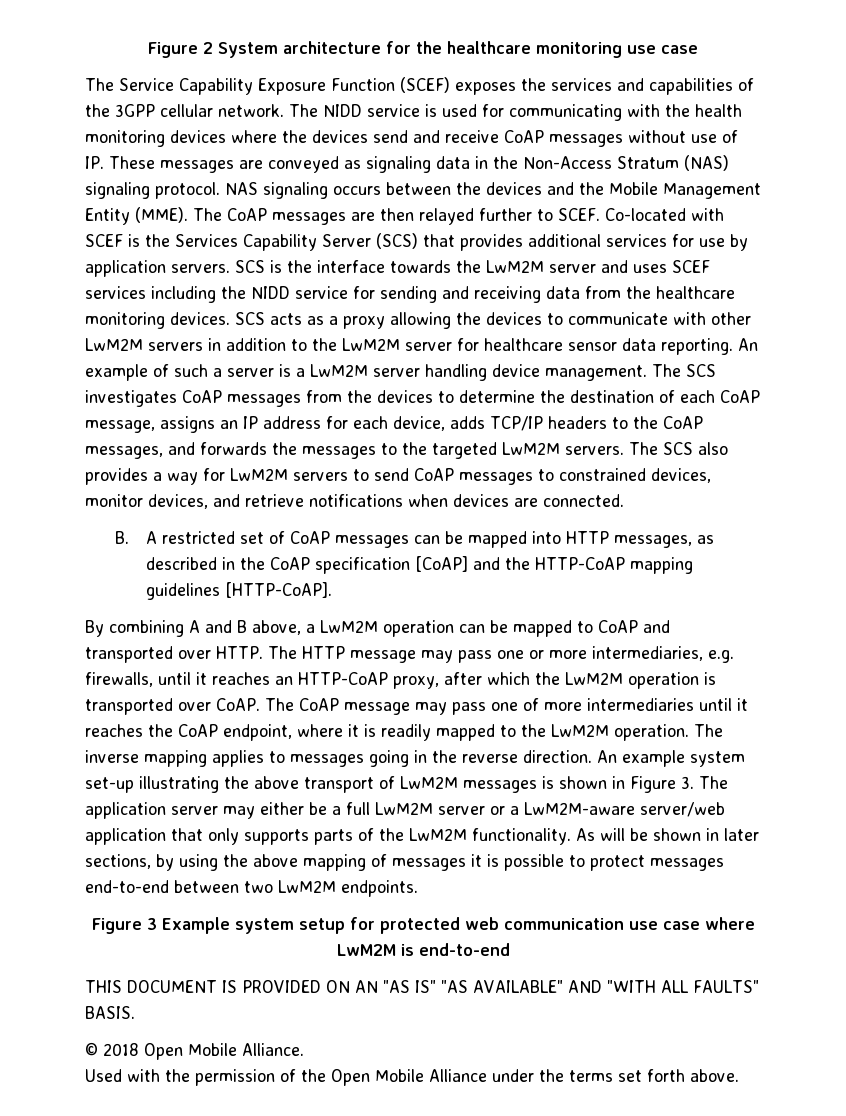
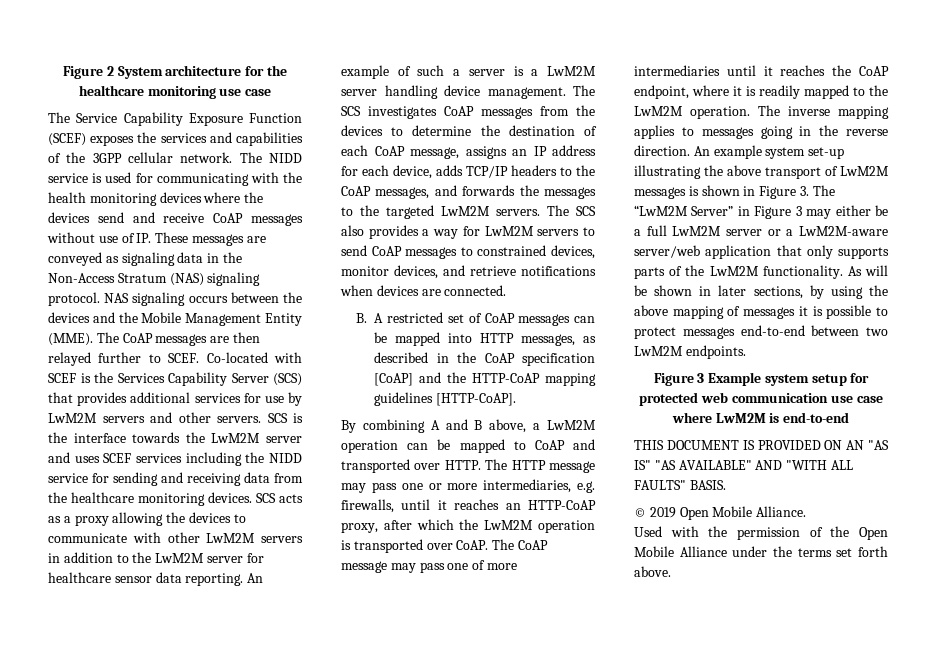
- Co-located with SCEF is the Services Capability Server (SCS) that provides additional services for use by application servers.
+ Co-located with SCEF is the Services Capability Server (SCS) that provides additional services for use by LwM2M servers and other servers.
- An example system set-up illustrating the above transport of LwM2M messages is shown in Figure 3. The application server may either be a full LwM2M server or a LwM2M-aware server/web application that only supports parts of the LwM2M functionality.
+ An example system set-up illustrating the above transport of LwM2M messages is shown in Figure 3. The “LwM2M Server” in Figure 3 may either be a full LwM2M server or a LwM2M-aware server/web application that only supports parts of the LwM2M functionality.
- © 2018 Open Mobile Alliance.
+ © 2019 Open Mobile Alliance.

